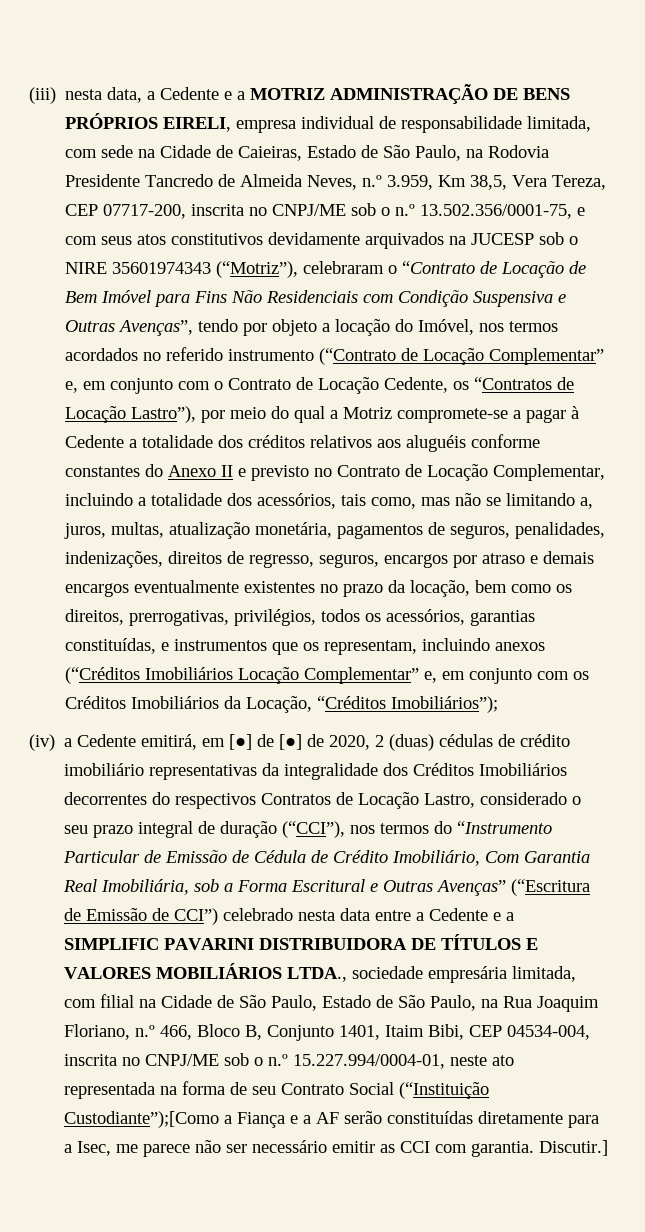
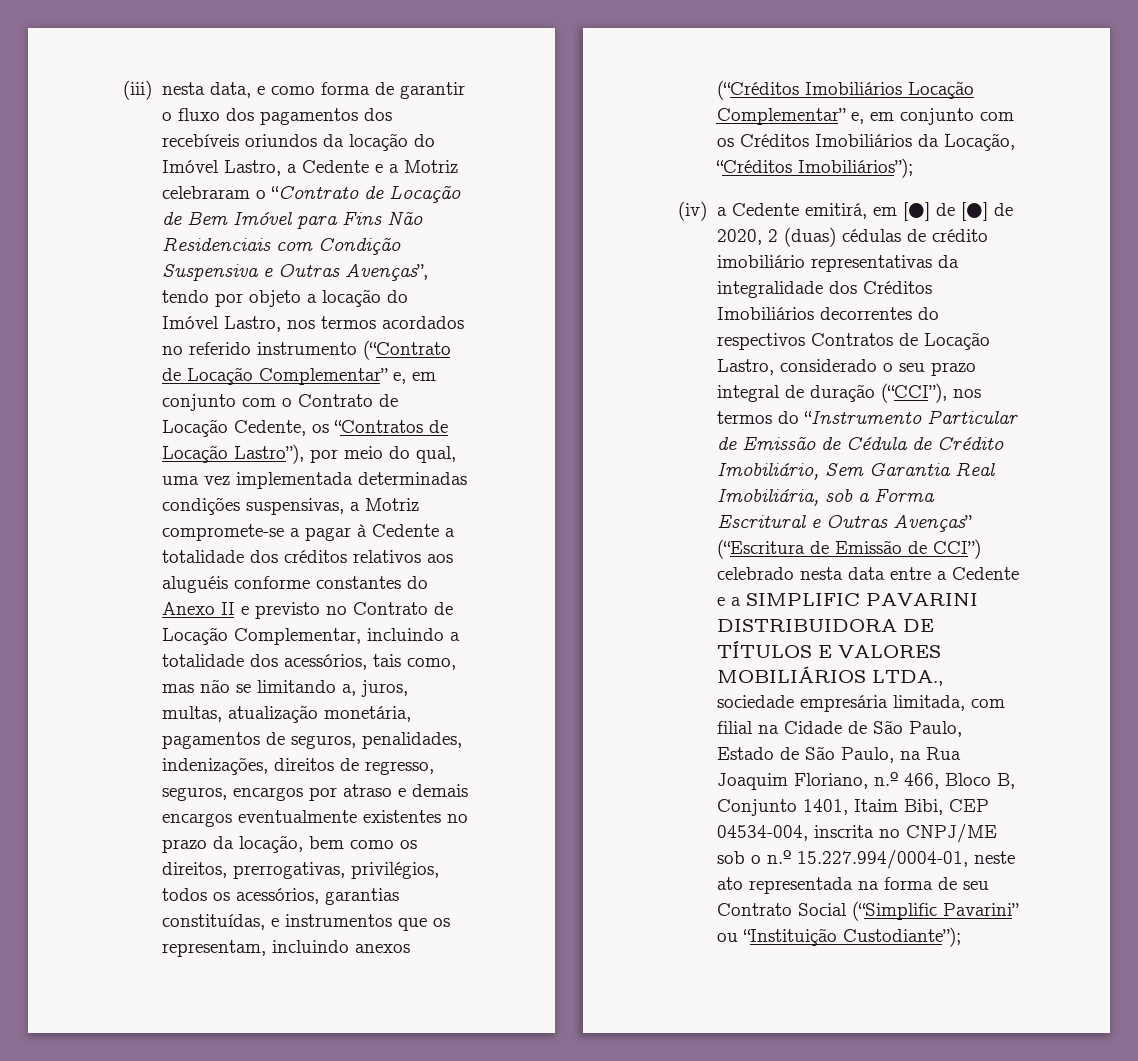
- (iii) nesta data, a Cedente e a MOTRIZ ADMINISTRAÇÃO DE BENS PRÓPRIOS EIRELI, empresa individual de responsabilidade limitada, com sede na Cidade de Caieiras, Estado de São Paulo, na Rodovia Presidente Tancredo de Almeida Neves, n.º 3.959, Km 38,5, Vera Tereza, CEP 07717-200, inscrita no CNPJ/ME sob o n.º 13.502.356/0001-75, e com seus atos constitutivos devidamente arquivados na JUCESP sob o NIRE 35601974343 (“Motriz”), celebraram o “Contrato de Locação de Bem Imóvel para Fins Não Residenciais com Condição Suspensiva e Outras Avenças”, tendo por objeto a locação do Imóvel, nos termos acordados no referido instrumento (“Contrato de Locação Complementar” e, em conjunto com o Contrato de Locação Cedente, os “Contratos de Locação Lastro”), por meio do qual a Motriz compromete-se a pagar à Cedente a totalidade dos créditos relativos aos aluguéis conforme constantes do Anexo II e previsto no Contrato de Locação Complementar, incluindo a totalidade dos acessórios, tais como, mas não se limitando a, juros, multas, atualização monetária, pagamentos de seguros, penalidades, indenizações, direitos de regresso, seguros, encargos por atraso e demais encargos eventualmente existentes no prazo da locação, bem como os direitos, prerrogativas, privilégios, todos os acessórios, garantias constituídas, e instrumentos que os representam, incluindo anexos (“Créditos Imobiliários Locação Complementar” e, em conjunto com os Créditos Imobiliários da Locação, “Créditos Imobiliários”);
+ (iii) nesta data, e como forma de garantir o fluxo dos pagamentos dos recebíveis oriundos da locação do Imóvel Lastro, a Cedente e a Motriz celebraram o “Contrato de Locação de Bem Imóvel para Fins Não Residenciais com Condição Suspensiva e Outras Avenças”, tendo por objeto a locação do Imóvel Lastro, nos termos acordados no referido instrumento (“Contrato de Locação Complementar” e, em conjunto com o Contrato de Locação Cedente, os “Contratos de Locação Lastro”), por meio do qual, uma vez implementada determinadas condições suspensivas, a Motriz compromete-se a pagar à Cedente a totalidade dos créditos relativos aos aluguéis conforme constantes do Anexo II e previsto no Contrato de Locação Complementar, incluindo a totalidade dos acessórios, tais como, mas não se limitando a, juros, multas, atualização monetária, pagamentos de seguros, penalidades, indenizações, direitos de regresso, seguros, encargos por atraso e demais encargos eventualmente existentes no prazo da locação, bem como os direitos, prerrogativas, privilégios, todos os acessórios, garantias constituídas, e instrumentos que os representam, incluindo anexos (“Créditos Imobiliários Locação Complementar” e, em conjunto com os Créditos Imobiliários da Locação, “Créditos Imobiliários”);
- (iv) a Cedente emitirá, em [●] de [●] de 2020, 2 (duas) cédulas de crédito imobiliário representativas da integralidade dos Créditos Imobiliários decorrentes do respectivos Contratos de Locação Lastro, considerado o seu prazo integral de duração (“CCI”), nos termos do “Instrumento Particular de Emissão de Cédula de Crédito Imobiliário, Com Garantia Real Imobiliária, sob a Forma Escritural e Outras Avenças” (“Escritura de Emissão de CCI”) celebrado nesta data entre a Cedente e a SIMPLIFIC PAVARINI DISTRIBUIDORA DE TÍTULOS E VALORES MOBILIÁRIOS LTDA., sociedade empresária limitada, com filial na Cidade de São Paulo, Estado de São Paulo, na Rua Joaquim Floriano, n.º 466, Bloco B, Conjunto 1401, Itaim Bibi, CEP 04534-004, inscrita no CNPJ/ME sob o n.º 15.227.994/0004-01, neste ato representada na forma de seu Contrato Social (“Instituição Custodiante”);[Como a Fiança e a AF serão constituídas diretamente para a Isec, me parece não ser necessário emitir as CCI com garantia. Discutir.]
+ (iv) a Cedente emitirá, em [●] de [●] de 2020, 2 (duas) cédulas de crédito imobiliário representativas da integralidade dos Créditos Imobiliários decorrentes do respectivos Contratos de Locação Lastro, considerado o seu prazo integral de duração (“CCI”), nos termos do “Instrumento Particular de Emissão de Cédula de Crédito Imobiliário, Sem Garantia Real Imobiliária, sob a Forma Escritural e Outras Avenças” (“Escritura de Emissão de CCI”) celebrado nesta data entre a Cedente e a SIMPLIFIC PAVARINI DISTRIBUIDORA DE TÍTULOS E VALORES MOBILIÁRIOS LTDA., sociedade empresária limitada, com filial na Cidade de São Paulo, Estado de São Paulo, na Rua Joaquim Floriano, n.º 466, Bloco B, Conjunto 1401, Itaim Bibi, CEP 04534-004, inscrita no CNPJ/ME sob o n.º 15.227.994/0004-01, neste ato representada na forma de seu Contrato Social (“Simplific Pavarini” ou “Instituição Custodiante”);

